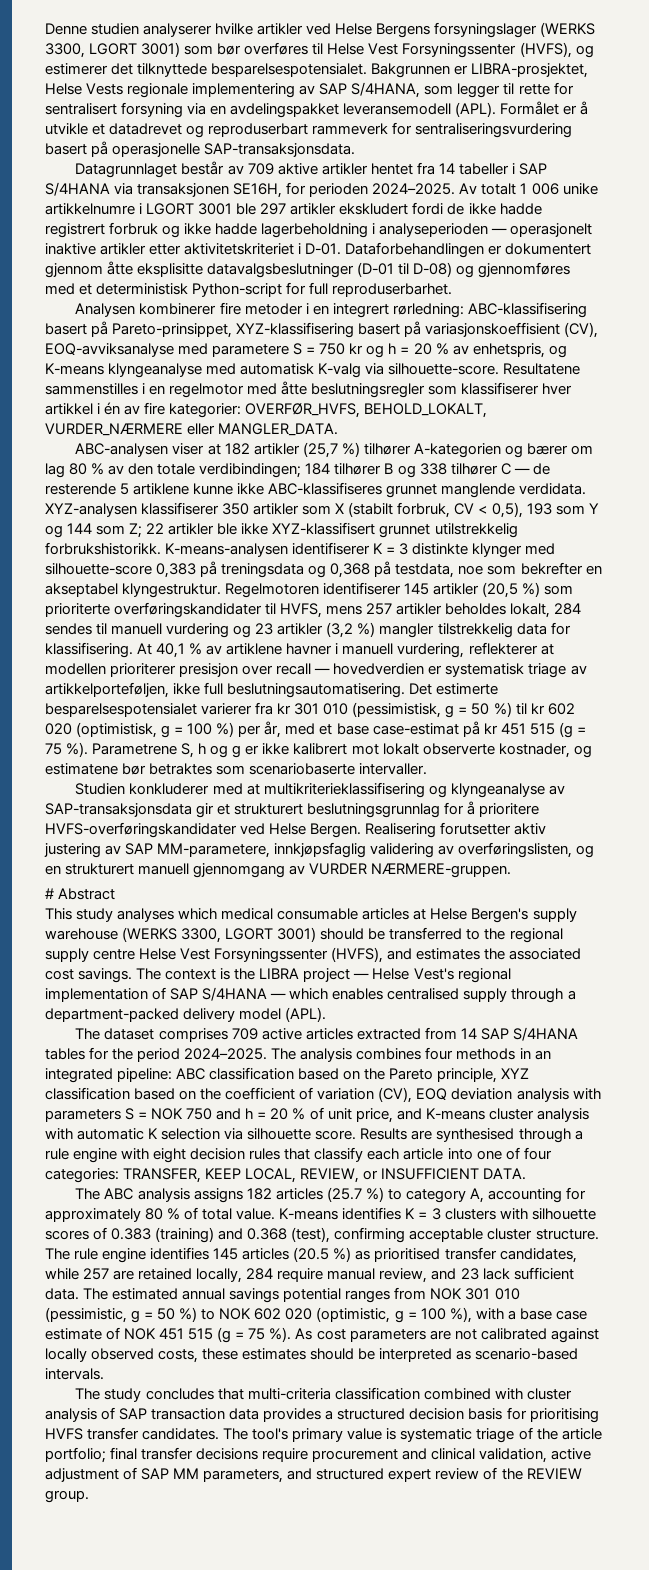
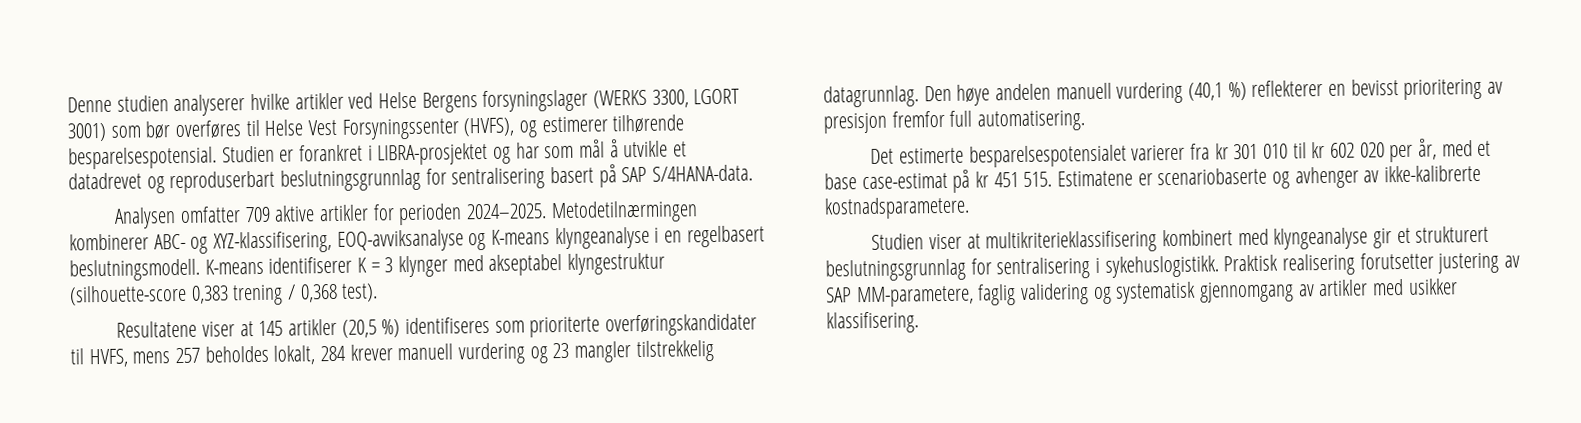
- Denne studien analyserer hvilke artikler ved Helse Bergens forsyningslager (WERKS 3300, LGORT 3001) som bør overføres til Helse Vest Forsyningssenter (HVFS), og estimerer det tilknyttede besparelsespotensialet. Bakgrunnen er LIBRA-prosjektet, Helse Vests regionale implementering av SAP S/4HANA, som legger til rette for sentralisert forsyning via en avdelingspakket leveransemodell (APL). Formålet er å utvikle et datadrevet og reproduserbart rammeverk for sentraliseringsvurdering basert på operasjonelle SAP-transaksjonsdata.
- Datagrunnlaget består av 709 aktive artikler hentet fra 14 tabeller i SAP S/4HANA via transaksjonen SE16H, for perioden 2024–2025. Av totalt 1 006 unike artikkelnumre i LGORT 3001 ble 297 artikler ekskludert fordi de ikke hadde registrert forbruk og ikke hadde lagerbeholdning i analyseperioden — operasjonelt inaktive artikler etter aktivitetskriteriet i D-01. Dataforbehandlingen er dokumentert gjennom åtte eksplisitte datavalgsbeslutninger (D-01 til D-08) og gjennomføres med et deterministisk Python-script for full reproduserbarhet.
- Analysen kombinerer fire metoder i en integrert rørledning: ABC-klassifisering basert på Pareto-prinsippet, XYZ-klassifisering basert på variasjonskoeffisient (CV), EOQ-avviksanalyse med parametere S = 750 kr og h = 20 % av enhetspris, og K-means klyngeanalyse med automatisk K-valg via silhouette-score. Resultatene sammenstilles i en regelmotor med åtte beslutningsregler som klassifiserer hver artikkel i én av fire kategorier: OVERFØR_HVFS, BEHOLD_LOKALT, VURDER_NÆRMERE eller MANGLER_DATA.
- ABC-analysen viser at 182 artikler (25,7 %) tilhører A-kategorien og bærer om lag 80 % av den totale verdibindingen; 184 tilhører B og 338 tilhører C — de resterende 5 artiklene kunne ikke ABC-klassifiseres grunnet manglende verdidata. XYZ-analysen klassifiserer 350 artikler som X (stabilt forbruk, CV < 0,5), 193 som Y og 144 som Z; 22 artikler ble ikke XYZ-klassifisert grunnet utilstrekkelig forbrukshistorikk. K-means-analysen identifiserer K = 3 distinkte klynger med silhouette-score 0,383 på treningsdata og 0,368 på testdata, noe som bekrefter en akseptabel klyngestruktur. Regelmotoren identifiserer 145 artikler (20,5 %) som prioriterte overføringskandidater til HVFS, mens 257 artikler beholdes lokalt, 284 sendes til manuell vurdering og 23 artikler (3,2 %) mangler tilstrekkelig data for klassifisering. At 40,1 % av artiklene havner i manuell vurdering, reflekterer at modellen prioriterer presisjon over recall — hovedverdien er systematisk triage av artikkelporteføljen, ikke full beslutningsautomatisering. Det estimerte besparelsespotensialet varierer fra kr 301 010 (pessimistisk, g = 50 %) til kr 602 020 (optimistisk, g = 100 %) per år, med et base case-estimat på kr 451 515 (g = 75 %). Parametrene S, h og g er ikke kalibrert mot lokalt observerte kostnader, og estimatene bør betraktes som scenariobaserte intervaller.
- Studien konkluderer med at multikriterieklassifisering og klyngeanalyse av SAP-transaksjonsdata gir et strukturert beslutningsgrunnlag for å prioritere HVFS-overføringskandidater ved Helse Bergen. Realisering forutsetter aktiv justering av SAP MM-parametere, innkjøpsfaglig validering av overføringslisten, og en strukturert manuell gjennomgang av VURDER NÆRMERE-gruppen.
- # Abstract
- This study analyses which medical consumable articles at Helse Bergen's supply warehouse (WERKS 3300, LGORT 3001) should be transferred to the regional supply centre Helse Vest Forsyningssenter (HVFS), and estimates the associated cost savings. The context is the LIBRA project — Helse Vest's regional implementation of SAP S/4HANA — which enables centralised supply through a department-packed delivery model (APL).
- The dataset comprises 709 active articles extracted from 14 SAP S/4HANA tables for the period 2024–2025. The analysis combines four methods in an integrated pipeline: ABC classification based on the Pareto principle, XYZ classification based on the coefficient of variation (CV), EOQ deviation analysis with parameters S = NOK 750 and h = 20 % of unit price, and K-means cluster analysis with automatic K selection via silhouette score. Results are synthesised through a rule engine with eight decision rules that classify each article into one of four categories: TRANSFER, KEEP LOCAL, REVIEW, or INSUFFICIENT DATA.
- The ABC analysis assigns 182 articles (25.7 %) to category A, accounting for approximately 80 % of total value. K-means identifies K = 3 clusters with silhouette scores of 0.383 (training) and 0.368 (test), confirming acceptable cluster structure. The rule engine identifies 145 articles (20.5 %) as prioritised transfer candidates, while 257 are retained locally, 284 require manual review, and 23 lack sufficient data. The estimated annual savings potential ranges from NOK 301 010 (pessimistic, g = 50 %) to NOK 602 020 (optimistic, g = 100 %), with a base case estimate of NOK 451 515 (g = 75 %). As cost parameters are not calibrated against locally observed costs, these estimates should be interpreted as scenario-based intervals.
- The study concludes that multi-criteria classification combined with cluster analysis of SAP transaction data provides a structured decision basis for prioritising HVFS transfer candidates. The tool's primary value is systematic triage of the article portfolio; final transfer decisions require procurement and clinical validation, active adjustment of SAP MM parameters, and structured expert review of the REVIEW group.
+ Denne studien analyserer hvilke artikler ved Helse Bergens forsyningslager (WERKS 3300, LGORT 3001) som bør overføres til Helse Vest Forsyningssenter (HVFS), og estimerer tilhørende besparelsespotensial. Studien er forankret i LIBRA-prosjektet og har som mål å utvikle et datadrevet og reproduserbart beslutningsgrunnlag for sentralisering basert på SAP S/4HANA-data.
+ Analysen omfatter 709 aktive artikler for perioden 2024–2025. Metodetilnærmingen kombinerer ABC- og XYZ-klassifisering, EOQ-avviksanalyse og K-means klyngeanalyse i en regelbasert beslutningsmodell. K-means identifiserer K = 3 klynger med akseptabel klyngestruktur (silhouette-score 0,383 trening / 0,368 test).
+ Resultatene viser at 145 artikler (20,5 %) identifiseres som prioriterte overføringskandidater til HVFS, mens 257 beholdes lokalt, 284 krever manuell vurdering og 23 mangler tilstrekkelig datagrunnlag. Den høye andelen manuell vurdering (40,1 %) reflekterer en bevisst prioritering av presisjon fremfor full automatisering.
+ Det estimerte besparelsespotensialet varierer fra kr 301 010 til kr 602 020 per år, med et base case-estimat på kr 451 515. Estimatene er scenariobaserte og avhenger av ikke-kalibrerte kostnadsparametere.
+ Studien viser at multikriterieklassifisering kombinert med klyngeanalyse gir et strukturert beslutningsgrunnlag for sentralisering i sykehuslogistikk. Praktisk realisering forutsetter justering av SAP MM-parametere, faglig validering og systematisk gjennomgang av artikler med usikker klassifisering.

